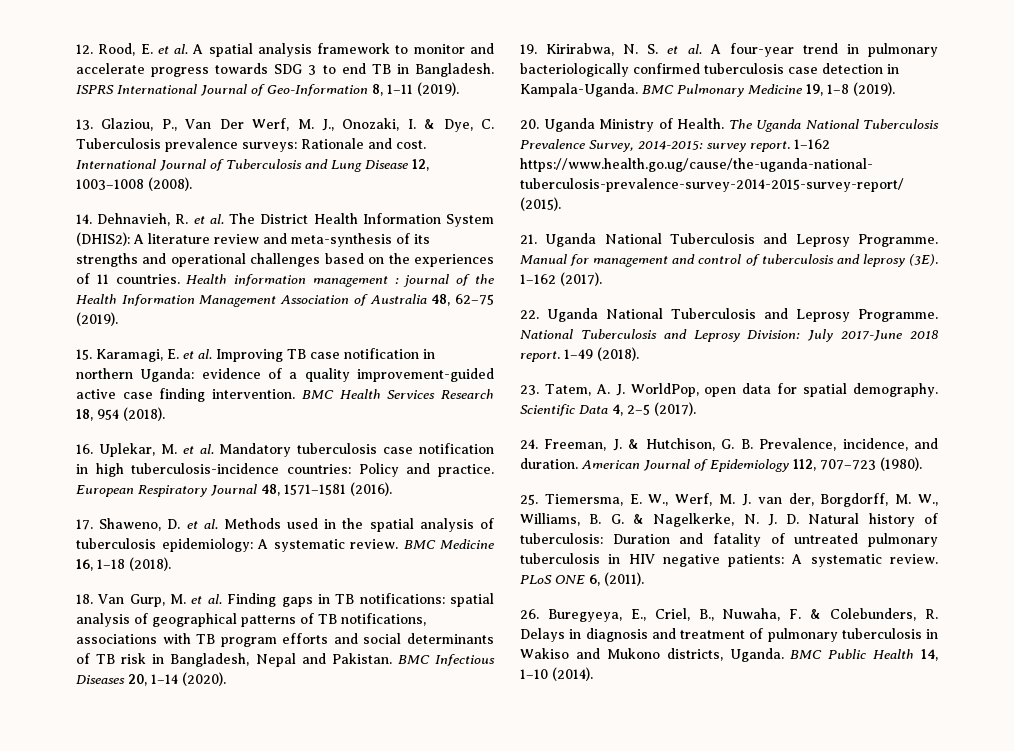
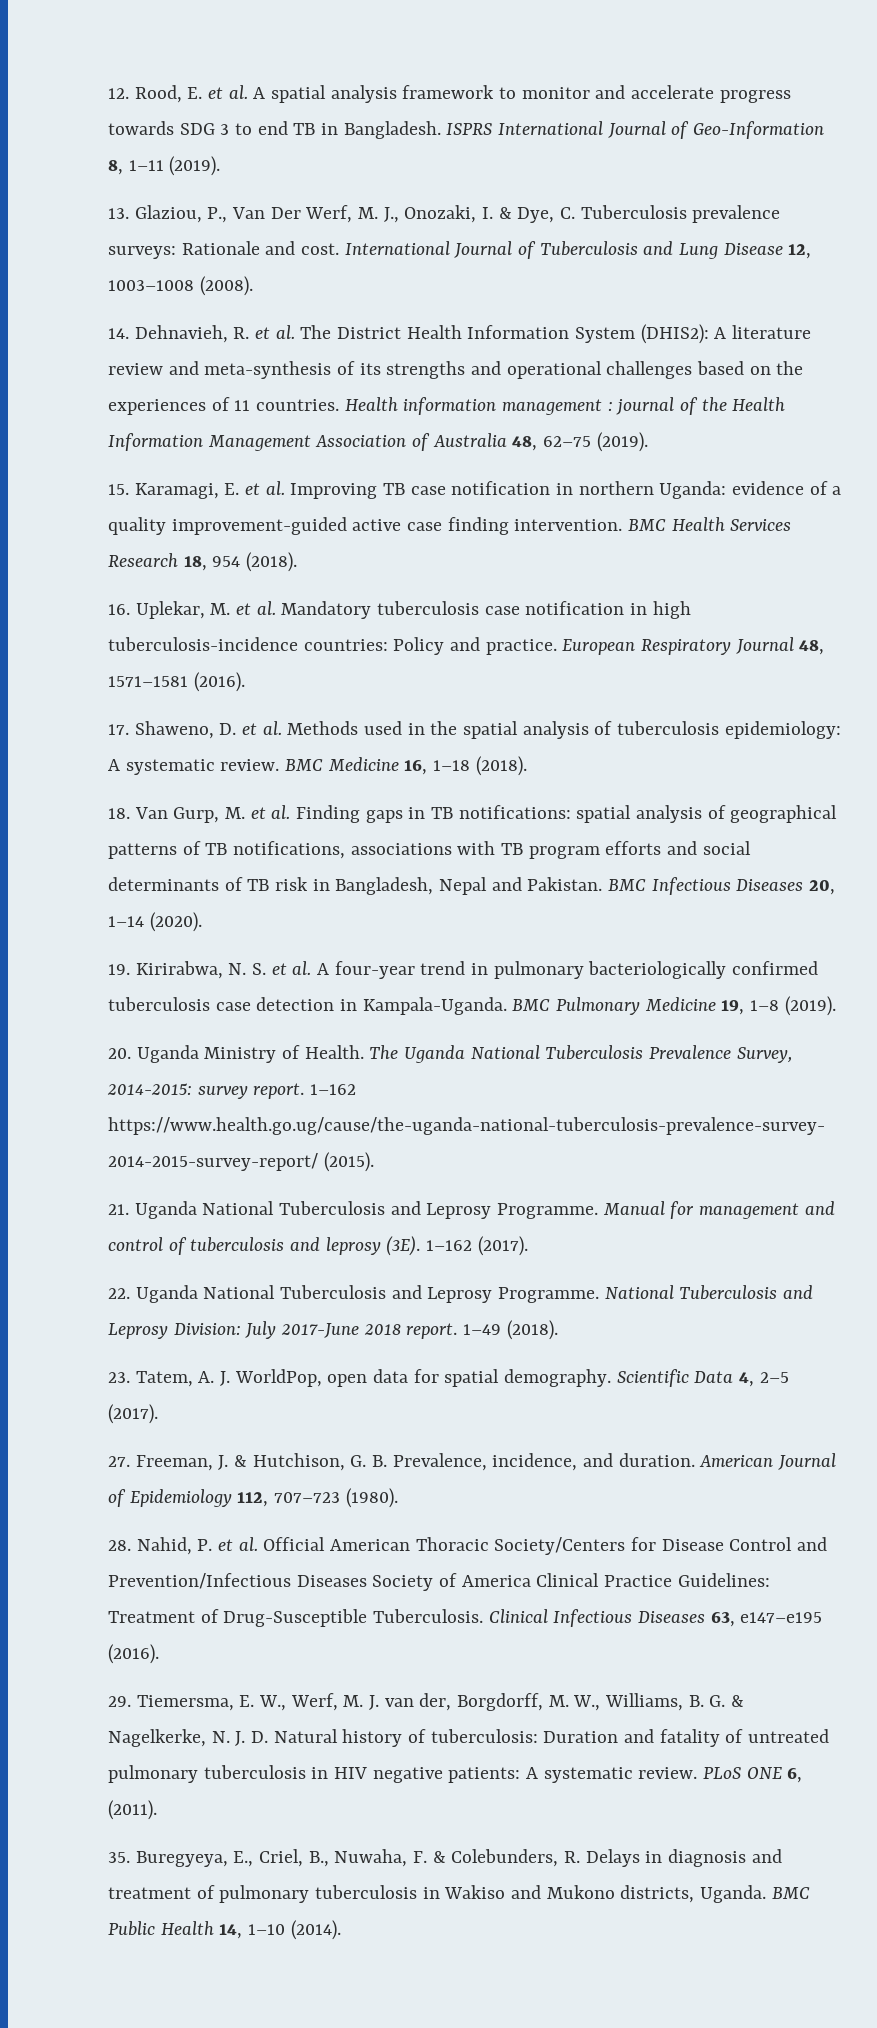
- 24. Freeman, J. & Hutchison, G. B. Prevalence, incidence, and duration.
+ 27. Freeman, J. & Hutchison, G. B. Prevalence, incidence, and duration.
- 25. Tiemersma, E. W., Werf, M. J. van der, Borgdorff, M. W., Williams, B. G. & Nagelkerke, N. J. D. Natural history of tuberculosis: Duration and fatality of untreated pulmonary tuberculosis in HIV negative patients: A systematic review.
+ 28. Nahid, P. et al. Official American Thoracic Society/Centers for Disease Control and Prevention/Infectious Diseases Society of America Clinical Practice Guidelines: Treatment of Drug-Susceptible Tuberculosis. Clinical Infectious Diseases 63, e147–e195 (2016).
+ 29. Tiemersma, E. W., Werf, M. J. van der, Borgdorff, M. W., Williams, B. G. & Nagelkerke, N. J. D. Natural history of tuberculosis: Duration and fatality of untreated pulmonary tuberculosis in HIV negative patients: A systematic review.
- 26. Buregyeya, E., Criel, B., Nuwaha, F. & Colebunders, R. Delays in diagnosis and treatment of pulmonary tuberculosis in Wakiso and Mukono districts, Uganda.
+ 35. Buregyeya, E., Criel, B., Nuwaha, F. & Colebunders, R. Delays in diagnosis and treatment of pulmonary tuberculosis in Wakiso and Mukono districts, Uganda.

